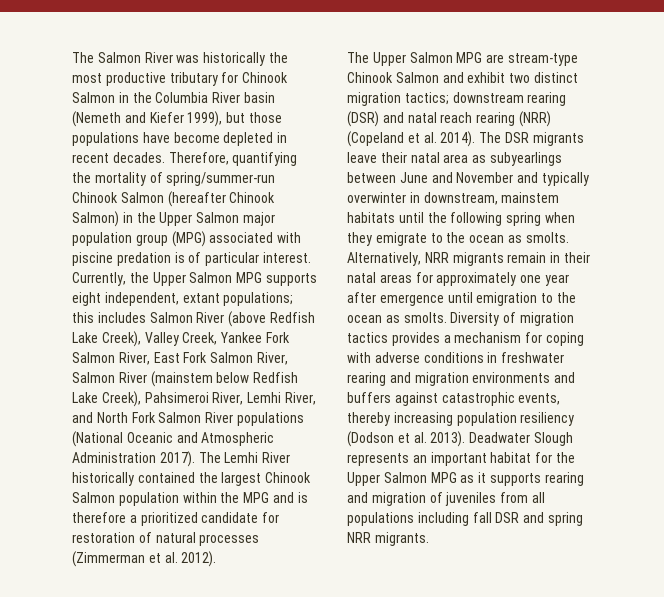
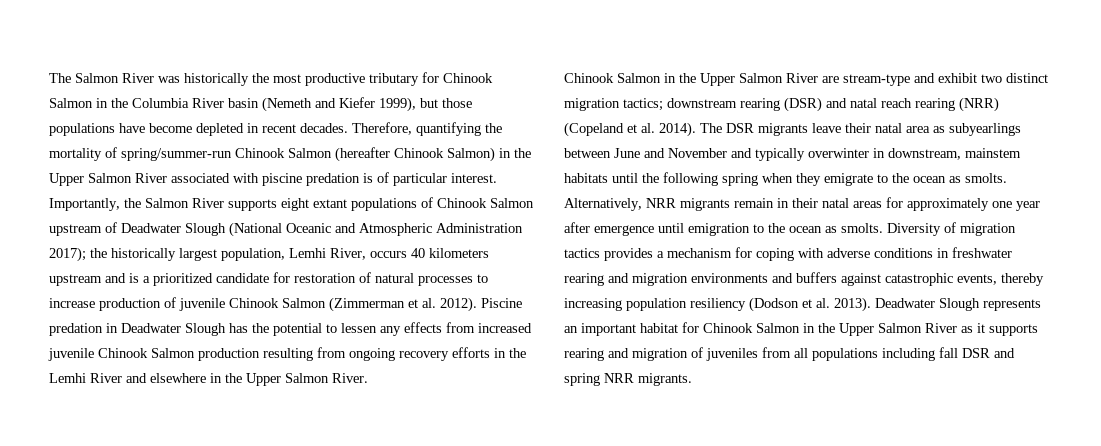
- Therefore, quantifying the mortality of spring/summer-run Chinook Salmon (hereafter Chinook Salmon) in the Upper Salmon major population group (MPG) associated with piscine predation is of particular interest.
+ Therefore, quantifying the mortality of spring/summer-run Chinook Salmon (hereafter Chinook Salmon) in the Upper Salmon River associated with piscine predation is of particular interest.
- Currently, the Upper Salmon MPG supports eight independent, extant populations; this includes Salmon River (above Redfish Lake Creek), Valley Creek, Yankee Fork Salmon River, East Fork Salmon River, Salmon River (mainstem below Redfish Lake Creek), Pahsimeroi River, Lemhi River, and North Fork Salmon River populations (National Oceanic and Atmospheric Administration 2017). The Lemhi River historically contained the largest Chinook Salmon population within the MPG and is therefore a prioritized candidate for restoration of natural processes (Zimmerman et al. 2012).
- The Upper Salmon MPG are stream-type Chinook Salmon and exhibit two distinct migration tactics; downstream rearing (DSR) and natal reach rearing (NRR) (Copeland et al. 2014).
+ Importantly, the Salmon River supports eight extant populations of Chinook Salmon upstream of Deadwater Slough (National Oceanic and Atmospheric Administration 2017); the historically largest population, Lemhi River, occurs 40 kilometers upstream and is a prioritized candidate for restoration of natural processes to increase production of juvenile Chinook Salmon (Zimmerman et al. 2012). Piscine predation in Deadwater Slough has the potential to lessen any effects from increased juvenile Chinook Salmon production resulting from ongoing recovery efforts in the Lemhi River and elsewhere in the Upper Salmon River.
+ Chinook Salmon in the Upper Salmon River are stream-type and exhibit two distinct migration tactics; downstream rearing (DSR) and natal reach rearing (NRR) (Copeland et al. 2014).
- Deadwater Slough represents an important habitat for the Upper Salmon MPG as it supports rearing and migration of juveniles from all populations including fall DSR and spring NRR migrants.
+ Deadwater Slough represents an important habitat for Chinook Salmon in the Upper Salmon River as it supports rearing and migration of juveniles from all populations including fall DSR and spring NRR migrants.

